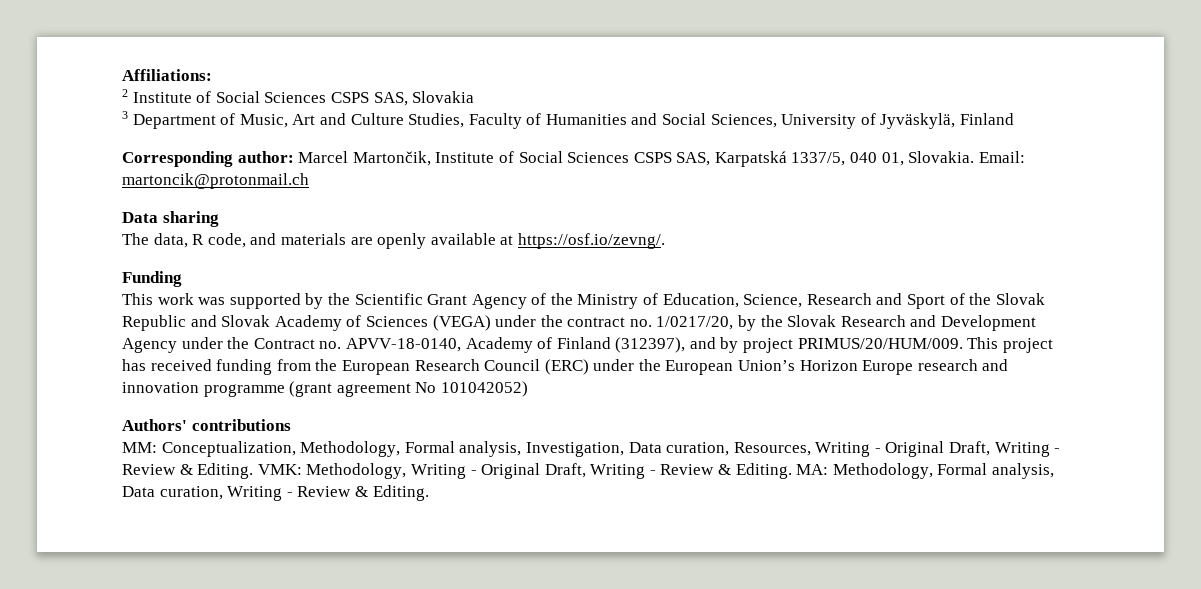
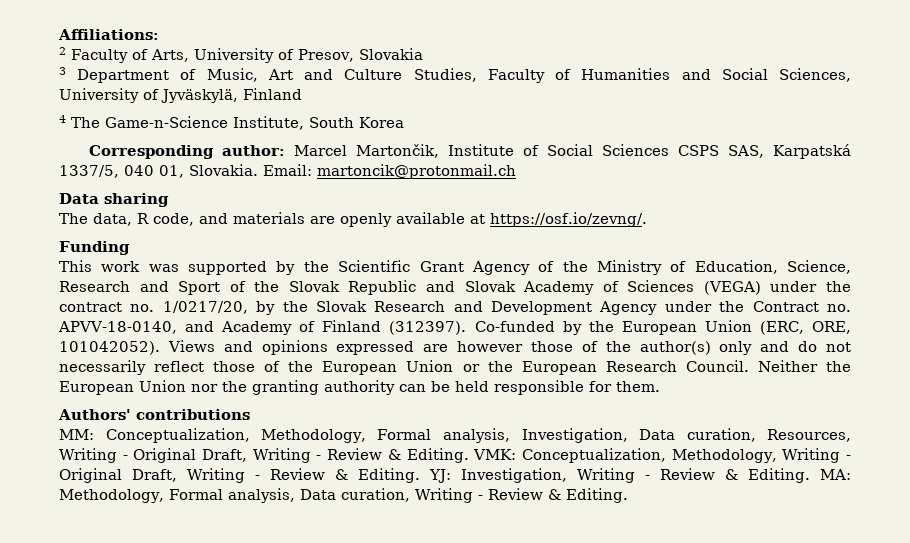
- 2 Institute of Social Sciences CSPS SAS, Slovakia
+ 2 Faculty of Arts, University of Presov, Slovakia
+ 4 The Game-n-Science Institute, South Korea
- This work was supported by the Scientific Grant Agency of the Ministry of Education, Science, Research and Sport of the Slovak Republic and Slovak Academy of Sciences (VEGA) under the contract no. 1/0217/20, by the Slovak Research and Development Agency under the Contract no. APVV-18-0140, Academy of Finland (312397), and by project PRIMUS/20/HUM/009. This project has received funding from the European Research Council (ERC) under the European Union’s Horizon Europe research and innovation programme (grant agreement No 101042052)
+ This work was supported by the Scientific Grant Agency of the Ministry of Education, Science, Research and Sport of the Slovak Republic and Slovak Academy of Sciences (VEGA) under the contract no. 1/0217/20, by the Slovak Research and Development Agency under the Contract no. APVV-18-0140, and Academy of Finland (312397). Co-funded by the European Union (ERC, ORE, 101042052). Views and opinions expressed are however those of the author(s) only and do not necessarily reflect those of the European Union or the European Research Council. Neither the European Union nor the granting authority can be held responsible for them.
- VMK: Methodology, Writing - Original Draft, Writing - Review & Editing.
+ VMK: Conceptualization, Methodology, Writing - Original Draft, Writing - Review & Editing.
+ YJ: Investigation, Writing - Review & Editing.

